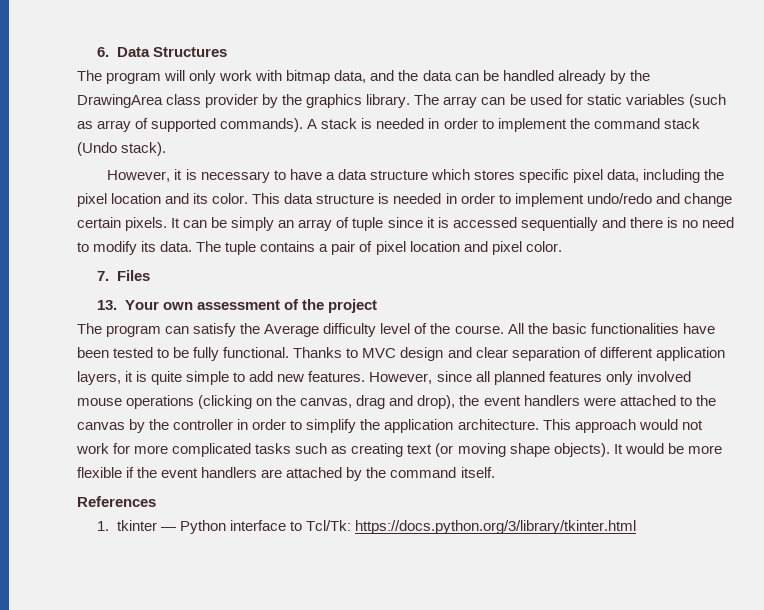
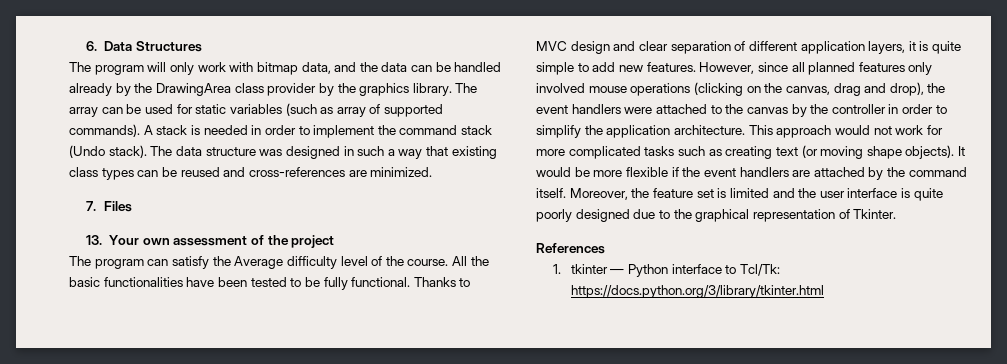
- A stack is needed in order to implement the command stack (Undo stack).
- However, it is necessary to have a data structure which stores specific pixel data, including the pixel location and its color. This data structure is needed in order to implement undo/redo and change certain pixels. It can be simply an array of tuple since it is accessed sequentially and there is no need to modify its data. The tuple contains a pair of pixel location and pixel color.
+ A stack is needed in order to implement the command stack (Undo stack). The data structure was designed in such a way that existing class types can be reused and cross-references are minimized.
+ Moreover, the feature set is limited and the user interface is quite poorly designed due to the graphical representation of Tkinter.

